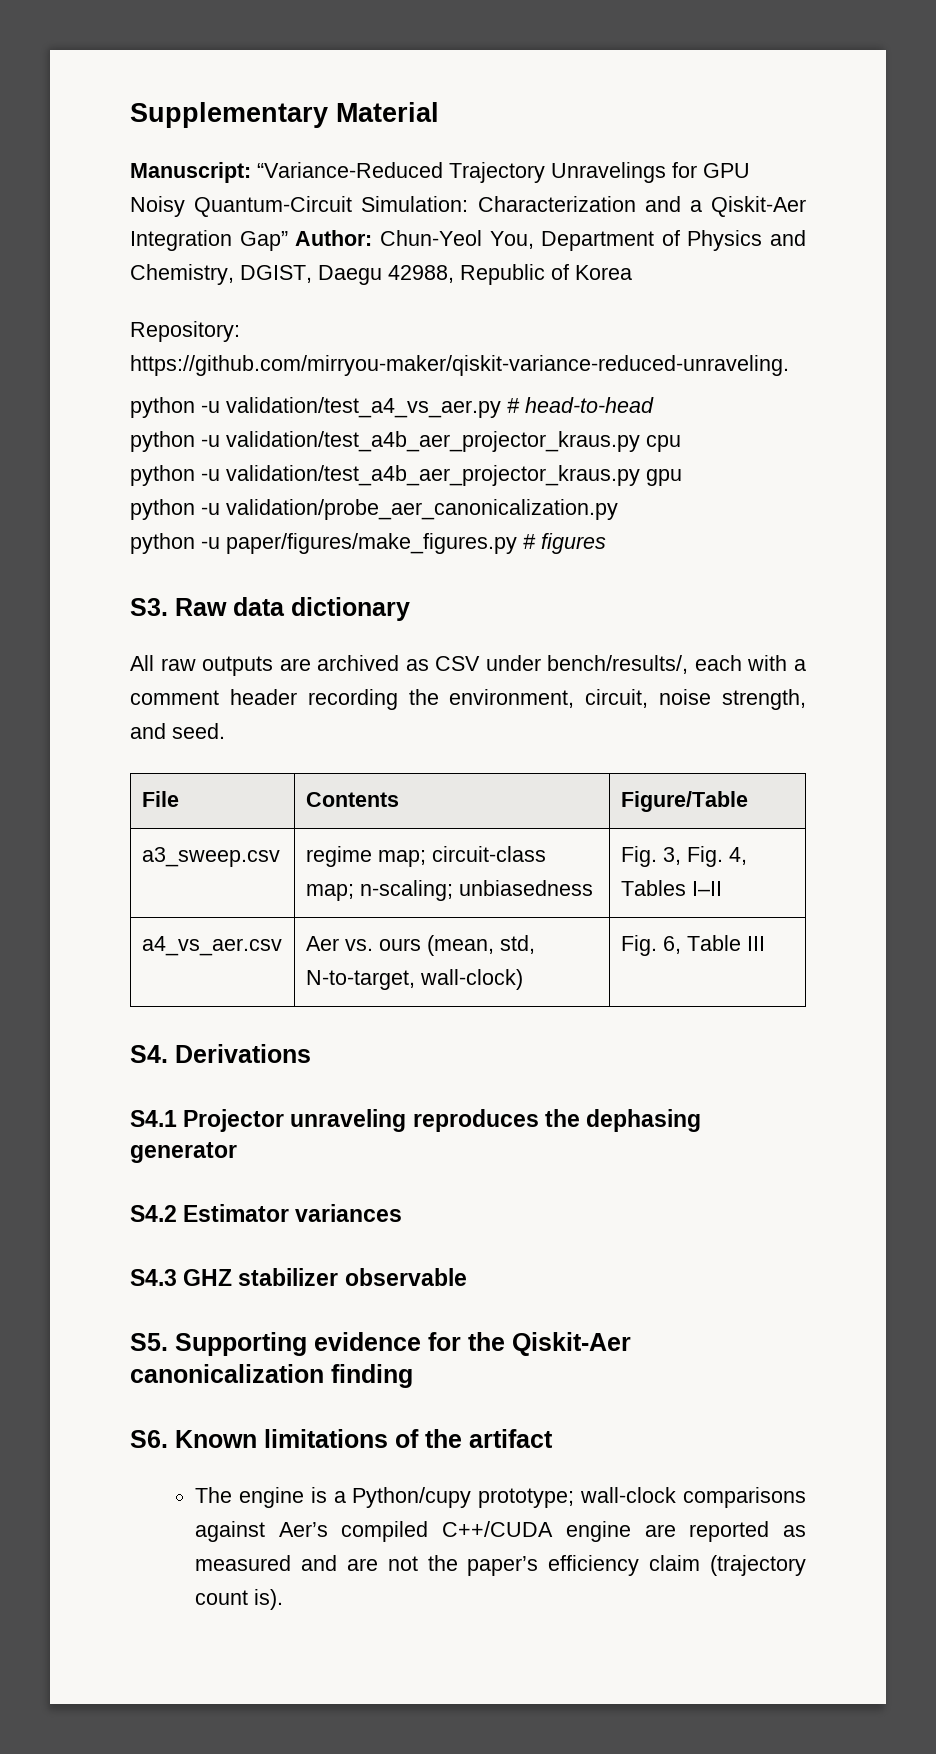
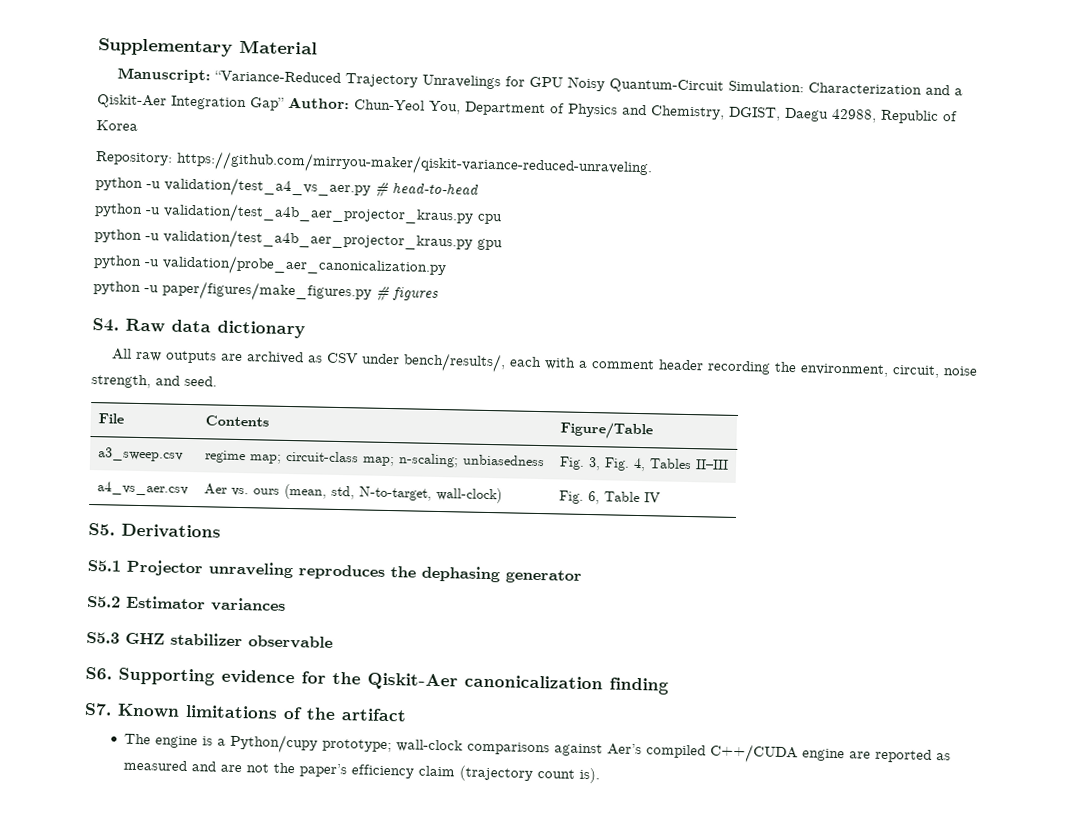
- S3. Raw data dictionary
+ S4. Raw data dictionary
- a3_sweep.csv | regime map; circuit-class map; n-scaling; unbiasedness | Fig. 3, Fig. 4, Tables I–II
+ a3_sweep.csv | regime map; circuit-class map; n-scaling; unbiasedness | Fig. 3, Fig. 4, Tables II–III
- a4_vs_aer.csv | Aer vs. ours (mean, std, N-to-target, wall-clock) | Fig. 6, Table III
- S4. Derivations
+ a4_vs_aer.csv | Aer vs. ours (mean, std, N-to-target, wall-clock) | Fig. 6, Table IV
+ S5. Derivations
- S4.1 Projector unraveling reproduces the dephasing generator
+ S5.1 Projector unraveling reproduces the dephasing generator
- S4.2 Estimator variances
+ S5.2 Estimator variances
- S4.3 GHZ stabilizer observable
+ S5.3 GHZ stabilizer observable
- S5. Supporting evidence for the Qiskit-Aer canonicalization finding
+ S6. Supporting evidence for the Qiskit-Aer canonicalization finding
- S6. Known limitations of the artifact
+ S7. Known limitations of the artifact

